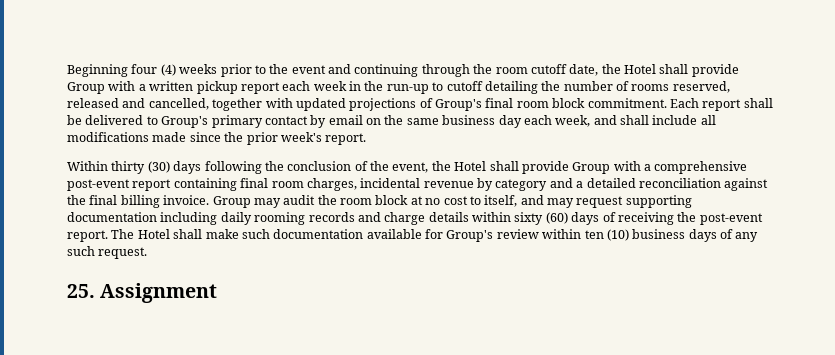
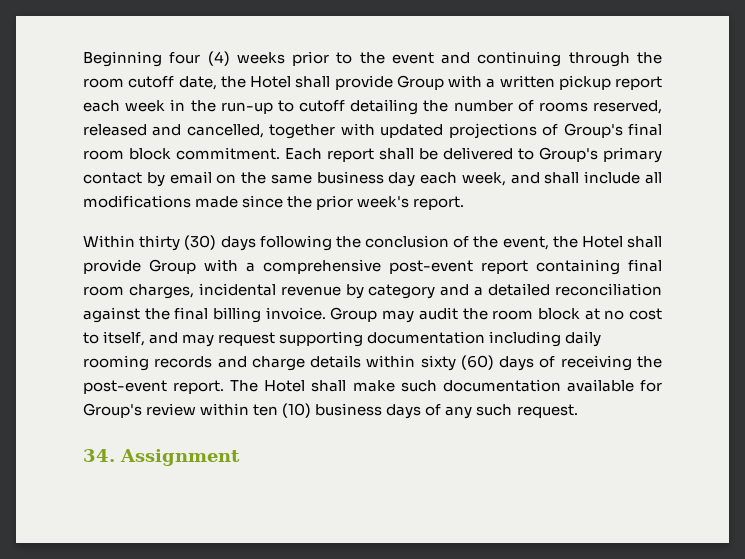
- 25. Assignment
+ 34. Assignment

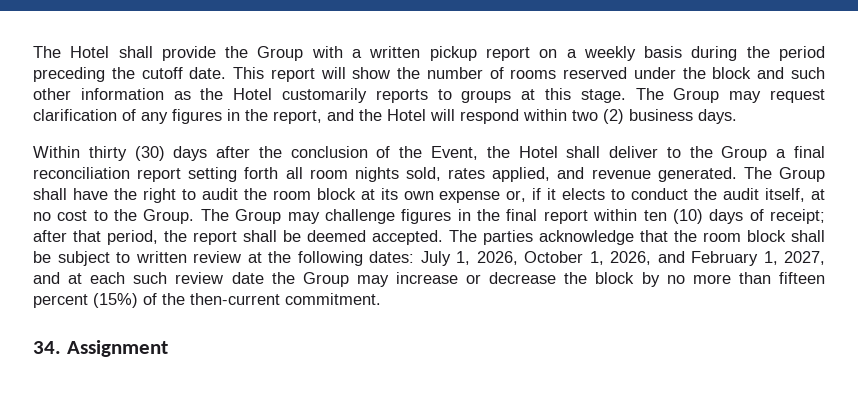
- Beginning four (4) weeks prior to the event and continuing through the room cutoff date, the Hotel shall provide Group with a written pickup report each week in the run-up to cutoff detailing the number of rooms reserved, released and cancelled, together with updated projections of Group's final room block commitment. Each report shall be delivered to Group's primary contact by email on the same business day each week, and shall include all modifications made since the prior week's report.
+ The Hotel shall provide the Group with a written pickup report on a weekly basis during the period preceding the cutoff date. This report will show the number of rooms reserved under the block and such other information as the Hotel customarily reports to groups at this stage. The Group may request clarification of any figures in the report, and the Hotel will respond within two (2) business days.
- Within thirty (30) days following the conclusion of the event, the Hotel shall provide Group with a comprehensive post-event report containing final room charges, incidental revenue by category and a detailed reconciliation against the final billing invoice. Group may audit the room block at no cost to itself, and may request supporting documentation including daily rooming records and charge details within sixty (60) days of receiving the post-event report. The Hotel shall make such documentation available for Group's review within ten (10) business days of any such request.
+ Within thirty (30) days after the conclusion of the Event, the Hotel shall deliver to the Group a final reconciliation report setting forth all room nights sold, rates applied, and revenue generated. The Group shall have the right to audit the room block at its own expense or, if it elects to conduct the audit itself, at no cost to the Group. The Group may challenge figures in the final report within ten (10) days of receipt; after that period, the report shall be deemed accepted. The parties acknowledge that the room block shall be subject to written review at the following dates: July 1, 2026, October 1, 2026, and February 1, 2027, and at each such review date the Group may increase or decrease the block by no more than fifteen percent (15%) of the then-current commitment.

